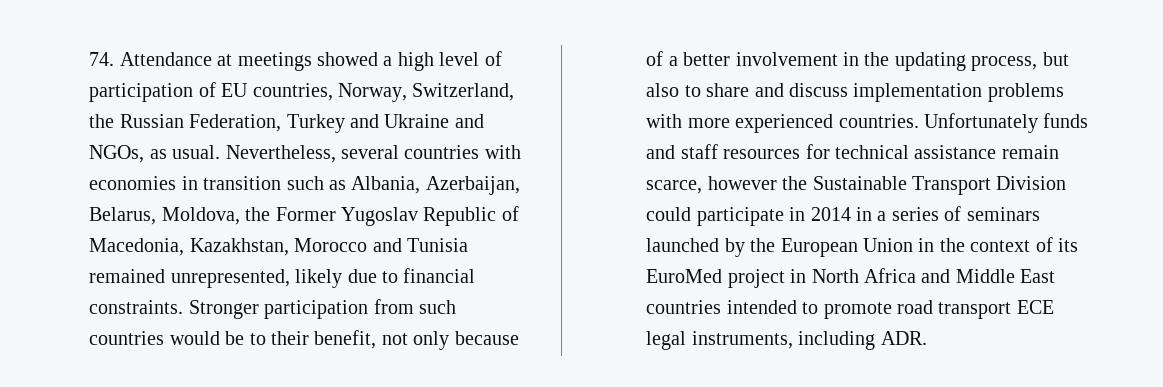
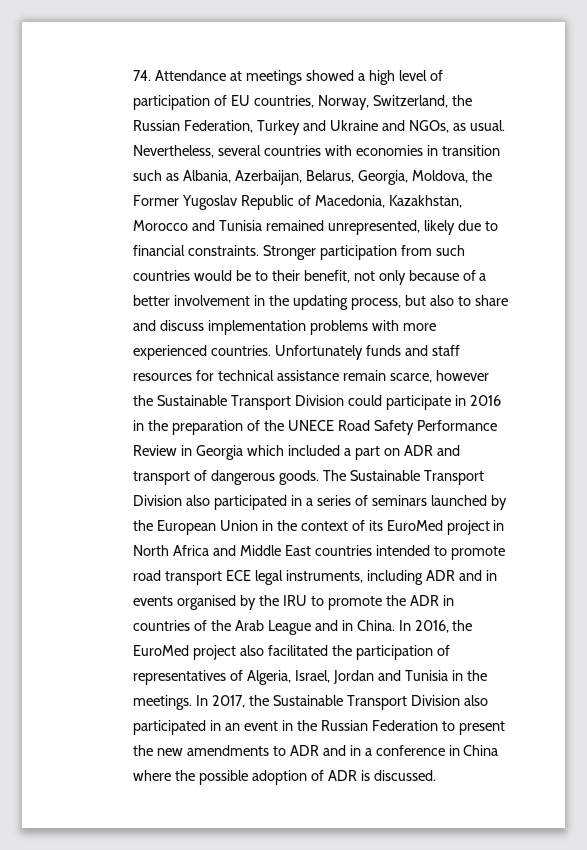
- Nevertheless, several countries with economies in transition such as Albania, Azerbaijan, Belarus, Moldova, the Former Yugoslav Republic of Macedonia, Kazakhstan, Morocco and Tunisia remained unrepresented, likely due to financial constraints.
+ Nevertheless, several countries with economies in transition such as Albania, Azerbaijan, Belarus, Georgia, Moldova, the Former Yugoslav Republic of Macedonia, Kazakhstan, Morocco and Tunisia remained unrepresented, likely due to financial constraints.
- Unfortunately funds and staff resources for technical assistance remain scarce, however the Sustainable Transport Division could participate in 2014 in a series of seminars launched by the European Union in the context of its EuroMed project in North Africa and Middle East countries intended to promote road transport ECE legal instruments, including ADR.
+ Unfortunately funds and staff resources for technical assistance remain scarce, however the Sustainable Transport Division could participate in 2016 in the preparation of the UNECE Road Safety Performance Review in Georgia which included a part on ADR and transport of dangerous goods. The Sustainable Transport Division also participated in a series of seminars launched by the European Union in the context of its EuroMed project in North Africa and Middle East countries intended to promote road transport ECE legal instruments, including ADR and in events organised by the IRU to promote the ADR in countries of the Arab League and in China. In 2016, the EuroMed project also facilitated the participation of representatives of Algeria, Israel, Jordan and Tunisia in the meetings. In 2017, the Sustainable Transport Division also participated in an event in the Russian Federation to present the new amendments to ADR and in a conference in China where the possible adoption of ADR is discussed.

